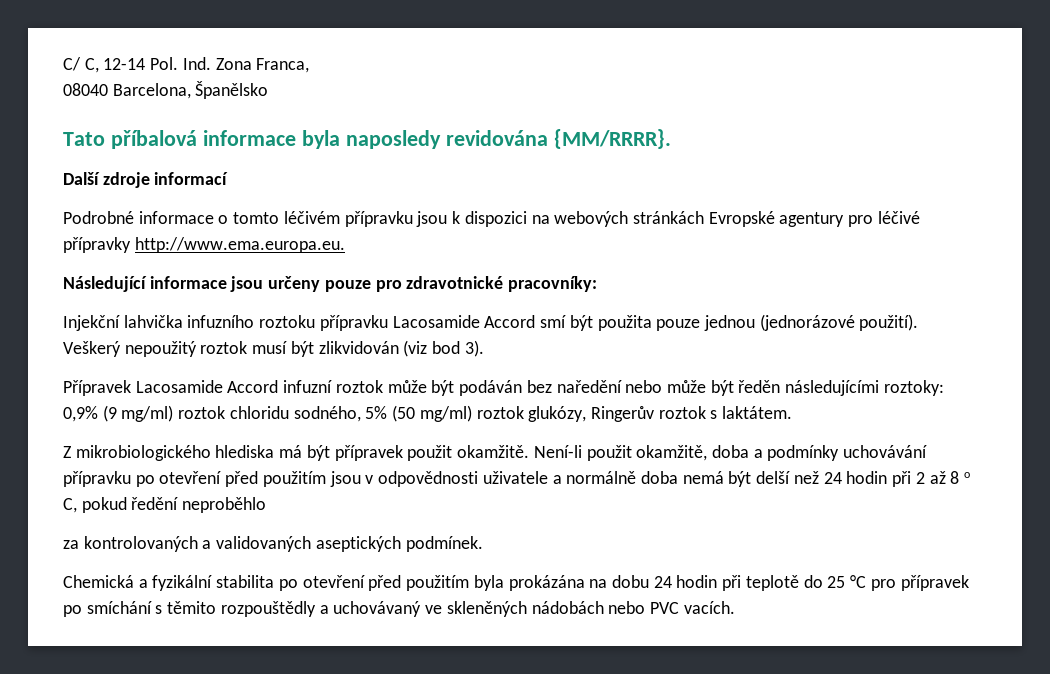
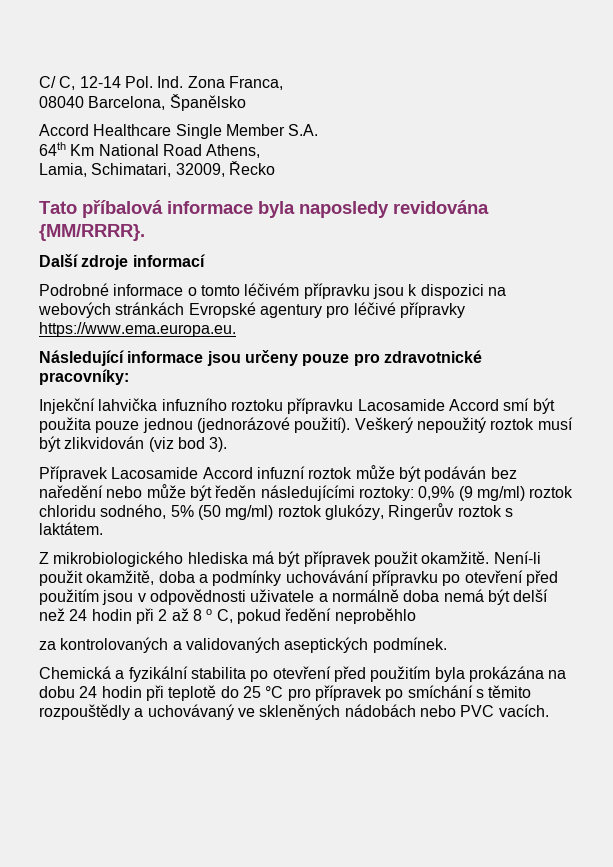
+ Accord Healthcare Single Member S.A.
+ 64th Km National Road Athens,
+ Lamia, Schimatari, 32009, Řecko
- Podrobné informace o tomto léčivém přípravku jsou k dispozici na webových stránkách Evropské agentury pro léčivé přípravky http://www.ema.europa.eu.
+ Podrobné informace o tomto léčivém přípravku jsou k dispozici na webových stránkách Evropské agentury pro léčivé přípravky https://www.ema.europa.eu.

